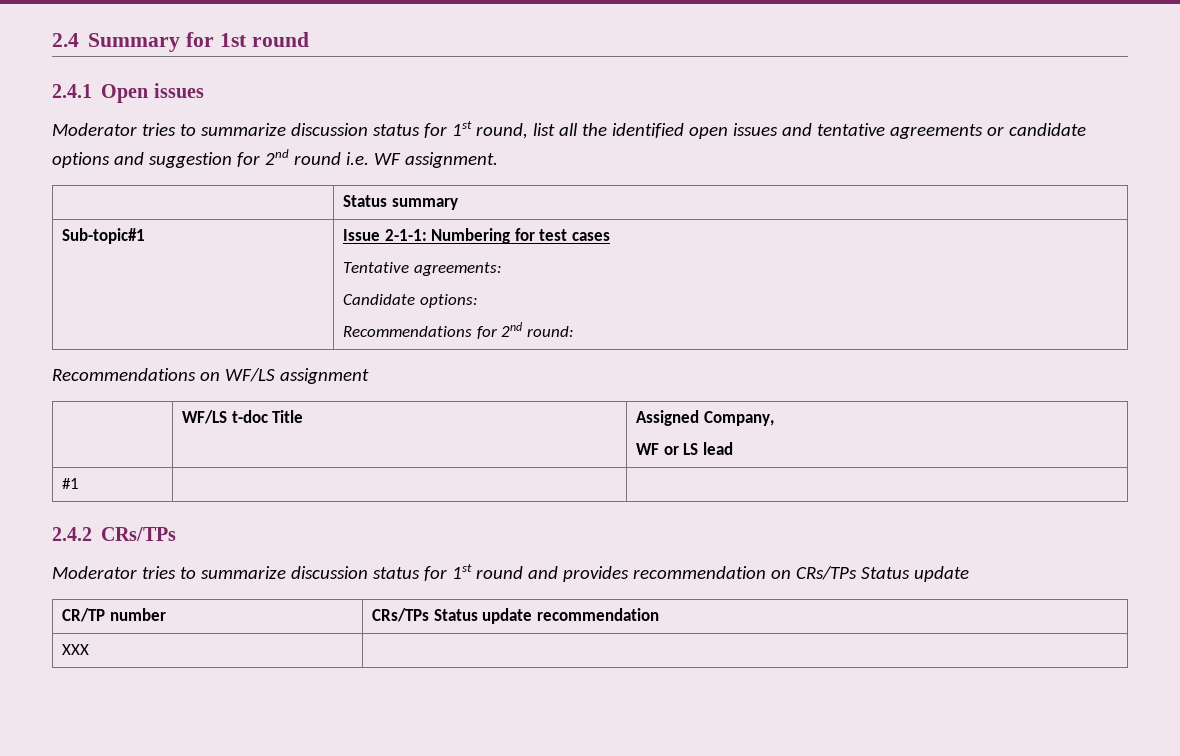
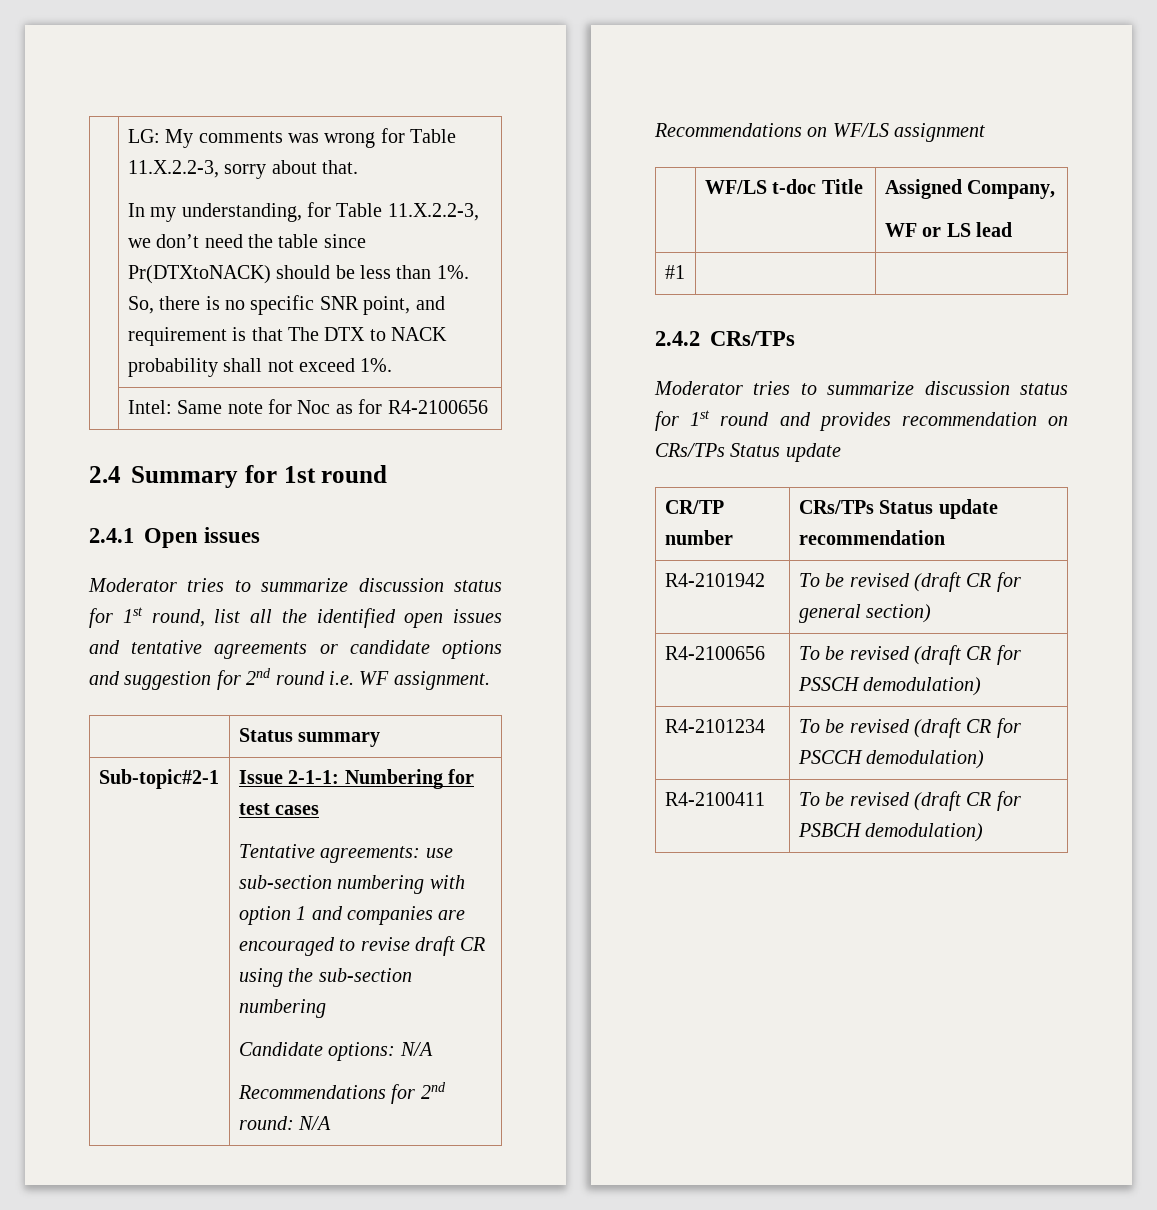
+ LG: My comments was wrong for Table 11.X.2.2-3, sorry about that.
+ In my understanding, for Table 11.X.2.2-3, we don’t need the table since Pr(DTXtoNACK) should be less than 1%. So, there is no specific SNR point, and requirement is that The DTX to NACK probability shall not exceed 1%.
+ | Intel: Same note for Noc as for R4-2100656
- Sub-topic#1 | Issue 2-1-1: Numbering for test cases
- Tentative agreements:
- Candidate options:
- Recommendations for 2nd round:
+ Sub-topic#2-1 | Issue 2-1-1: Numbering for test cases
+ Tentative agreements: use sub-section numbering with option 1 and companies are encouraged to revise draft CR using the sub-section numbering
+ Candidate options: N/A
+ Recommendations for 2nd round: N/A
- XXX |
+ R4-2101942 | To be revised (draft CR for general section)
+ R4-2100656 | To be revised (draft CR for PSSCH demodulation)
+ R4-2101234 | To be revised (draft CR for PSCCH demodulation)
+ R4-2100411 | To be revised (draft CR for PSBCH demodulation)

